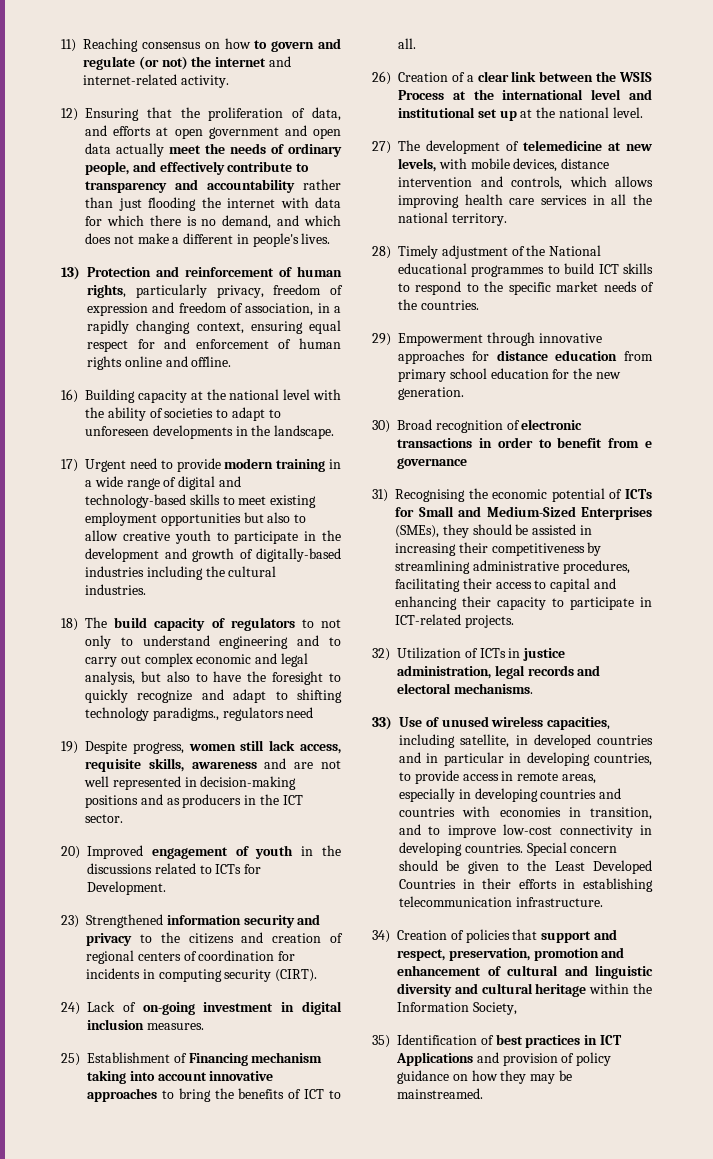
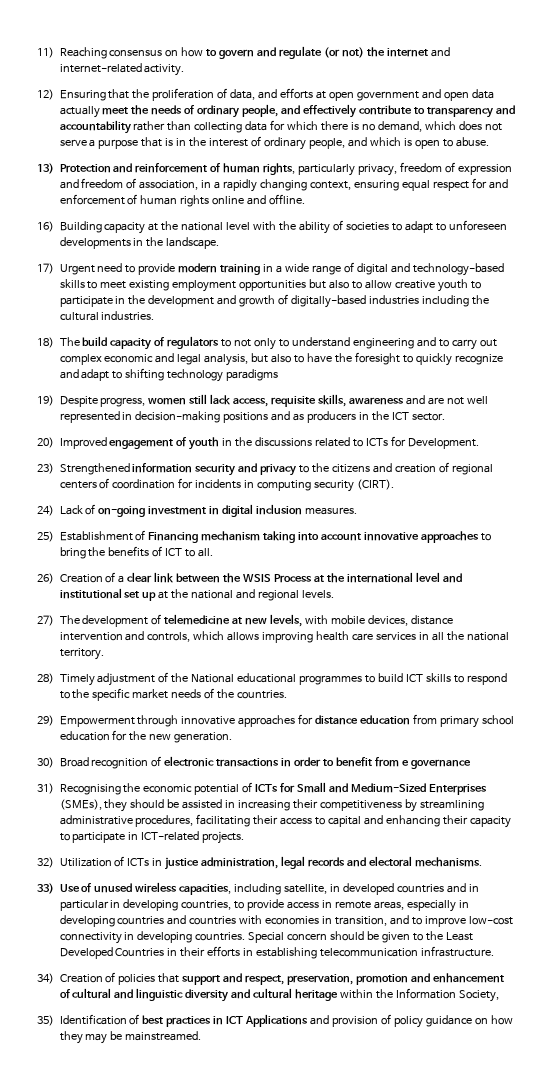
- 12) Ensuring that the proliferation of data, and efforts at open government and open data actually meet the needs of ordinary people, and effectively contribute to transparency and accountability rather than just flooding the internet with data for which there is no demand, and which does not make a different in people's lives.
+ 12) Ensuring that the proliferation of data, and efforts at open government and open data actually meet the needs of ordinary people, and effectively contribute to transparency and accountability rather than collecting data for which there is no demand, which does not serve a purpose that is in the interest of ordinary people, and which is open to abuse.
- 18) The build capacity of regulators to not only to understand engineering and to carry out complex economic and legal analysis, but also to have the foresight to quickly recognize and adapt to shifting technology paradigms., regulators need
+ 18) The build capacity of regulators to not only to understand engineering and to carry out complex economic and legal analysis, but also to have the foresight to quickly recognize and adapt to shifting technology paradigms
- 26) Creation of a clear link between the WSIS Process at the international level and institutional set up at the national level.
+ 26) Creation of a clear link between the WSIS Process at the international level and institutional set up at the national and regional levels.

